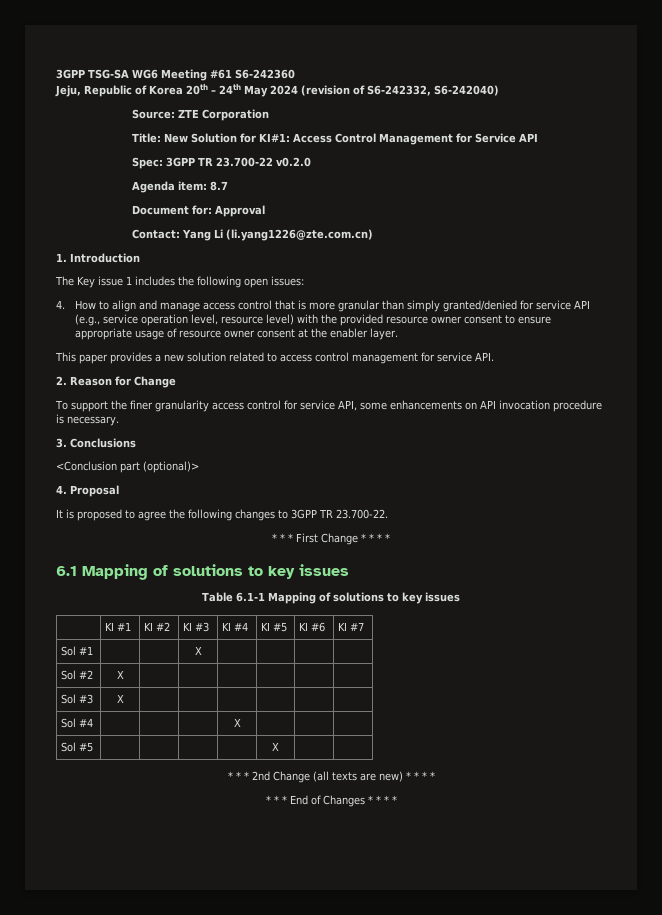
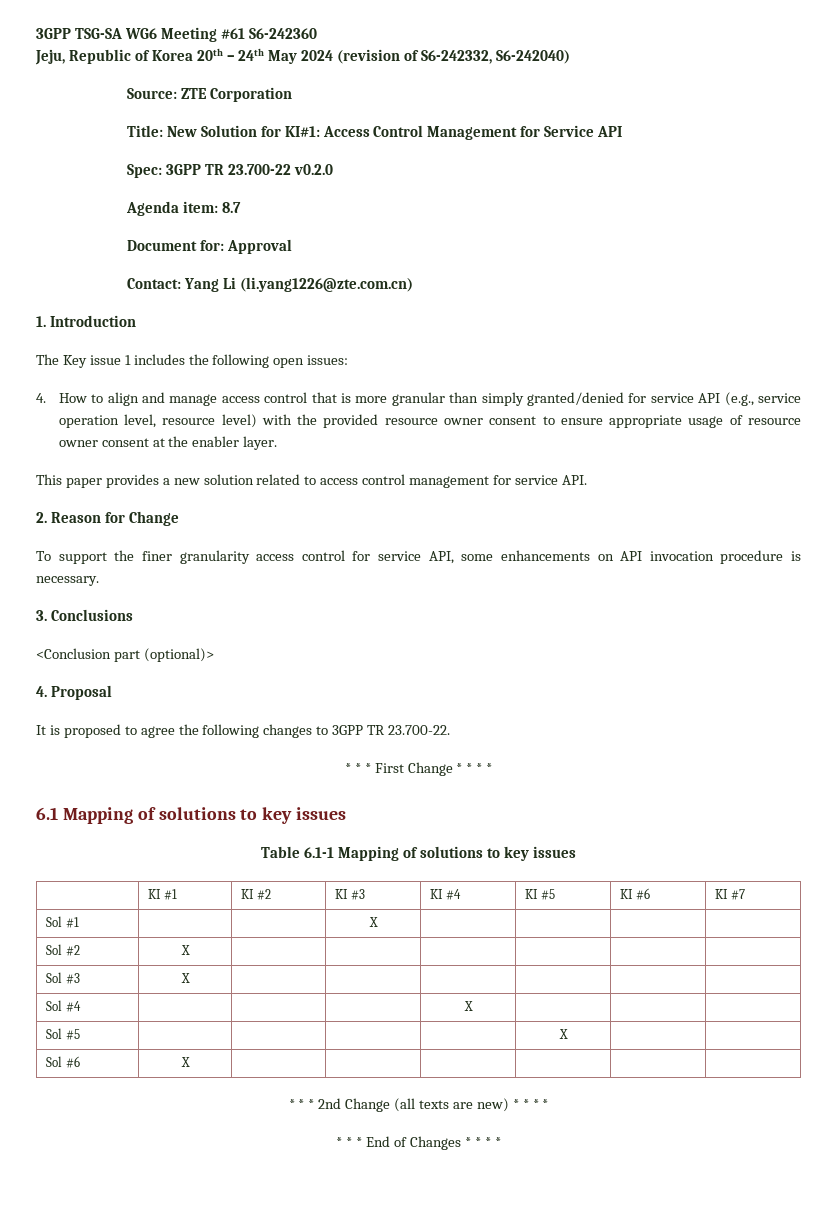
+ Sol #6 | X | | | | | |

